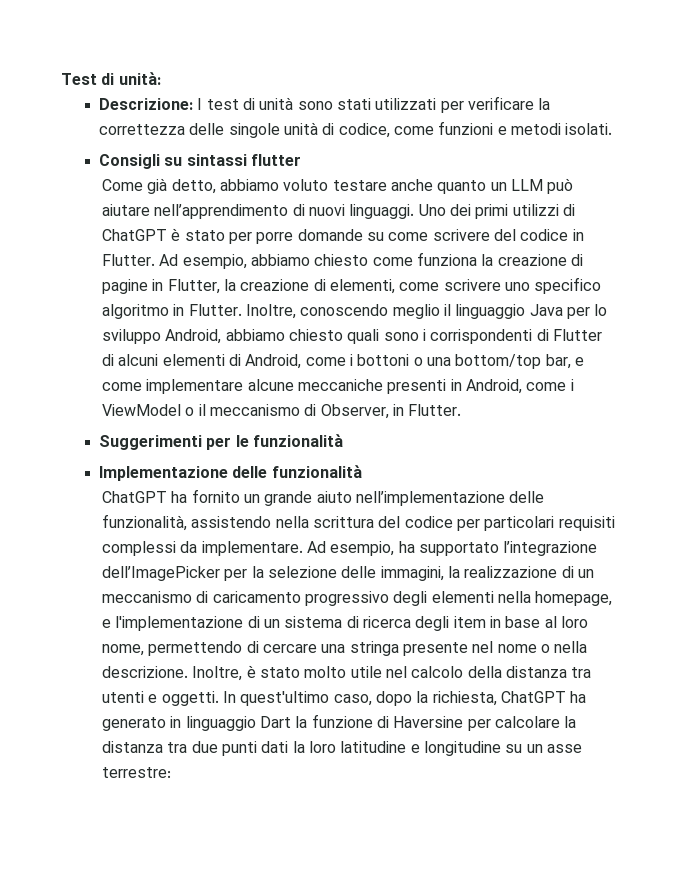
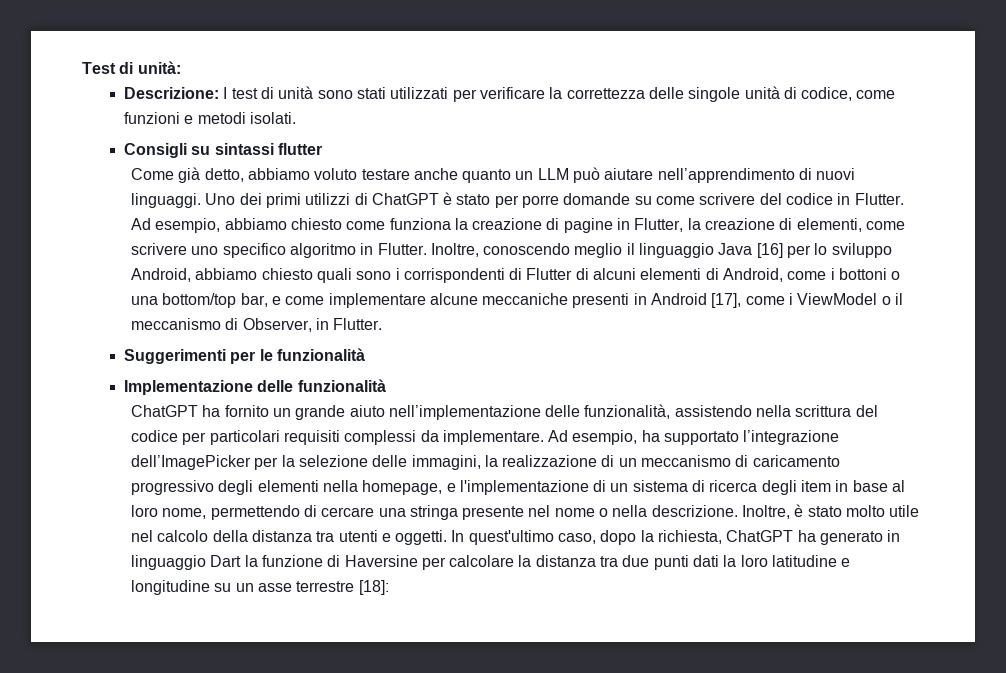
- Inoltre, conoscendo meglio il linguaggio Java per lo sviluppo Android, abbiamo chiesto quali sono i corrispondenti di Flutter di alcuni elementi di Android, come i bottoni o una bottom/top bar, e come implementare alcune meccaniche presenti in Android, come i ViewModel o il meccanismo di Observer, in Flutter.
+ Inoltre, conoscendo meglio il linguaggio Java [16] per lo sviluppo Android, abbiamo chiesto quali sono i corrispondenti di Flutter di alcuni elementi di Android, come i bottoni o una bottom/top bar, e come implementare alcune meccaniche presenti in Android [17], come i ViewModel o il meccanismo di Observer, in Flutter.
- In quest'ultimo caso, dopo la richiesta, ChatGPT ha generato in linguaggio Dart la funzione di Haversine per calcolare la distanza tra due punti dati la loro latitudine e longitudine su un asse terrestre:
+ In quest'ultimo caso, dopo la richiesta, ChatGPT ha generato in linguaggio Dart la funzione di Haversine per calcolare la distanza tra due punti dati la loro latitudine e longitudine su un asse terrestre [18]:

